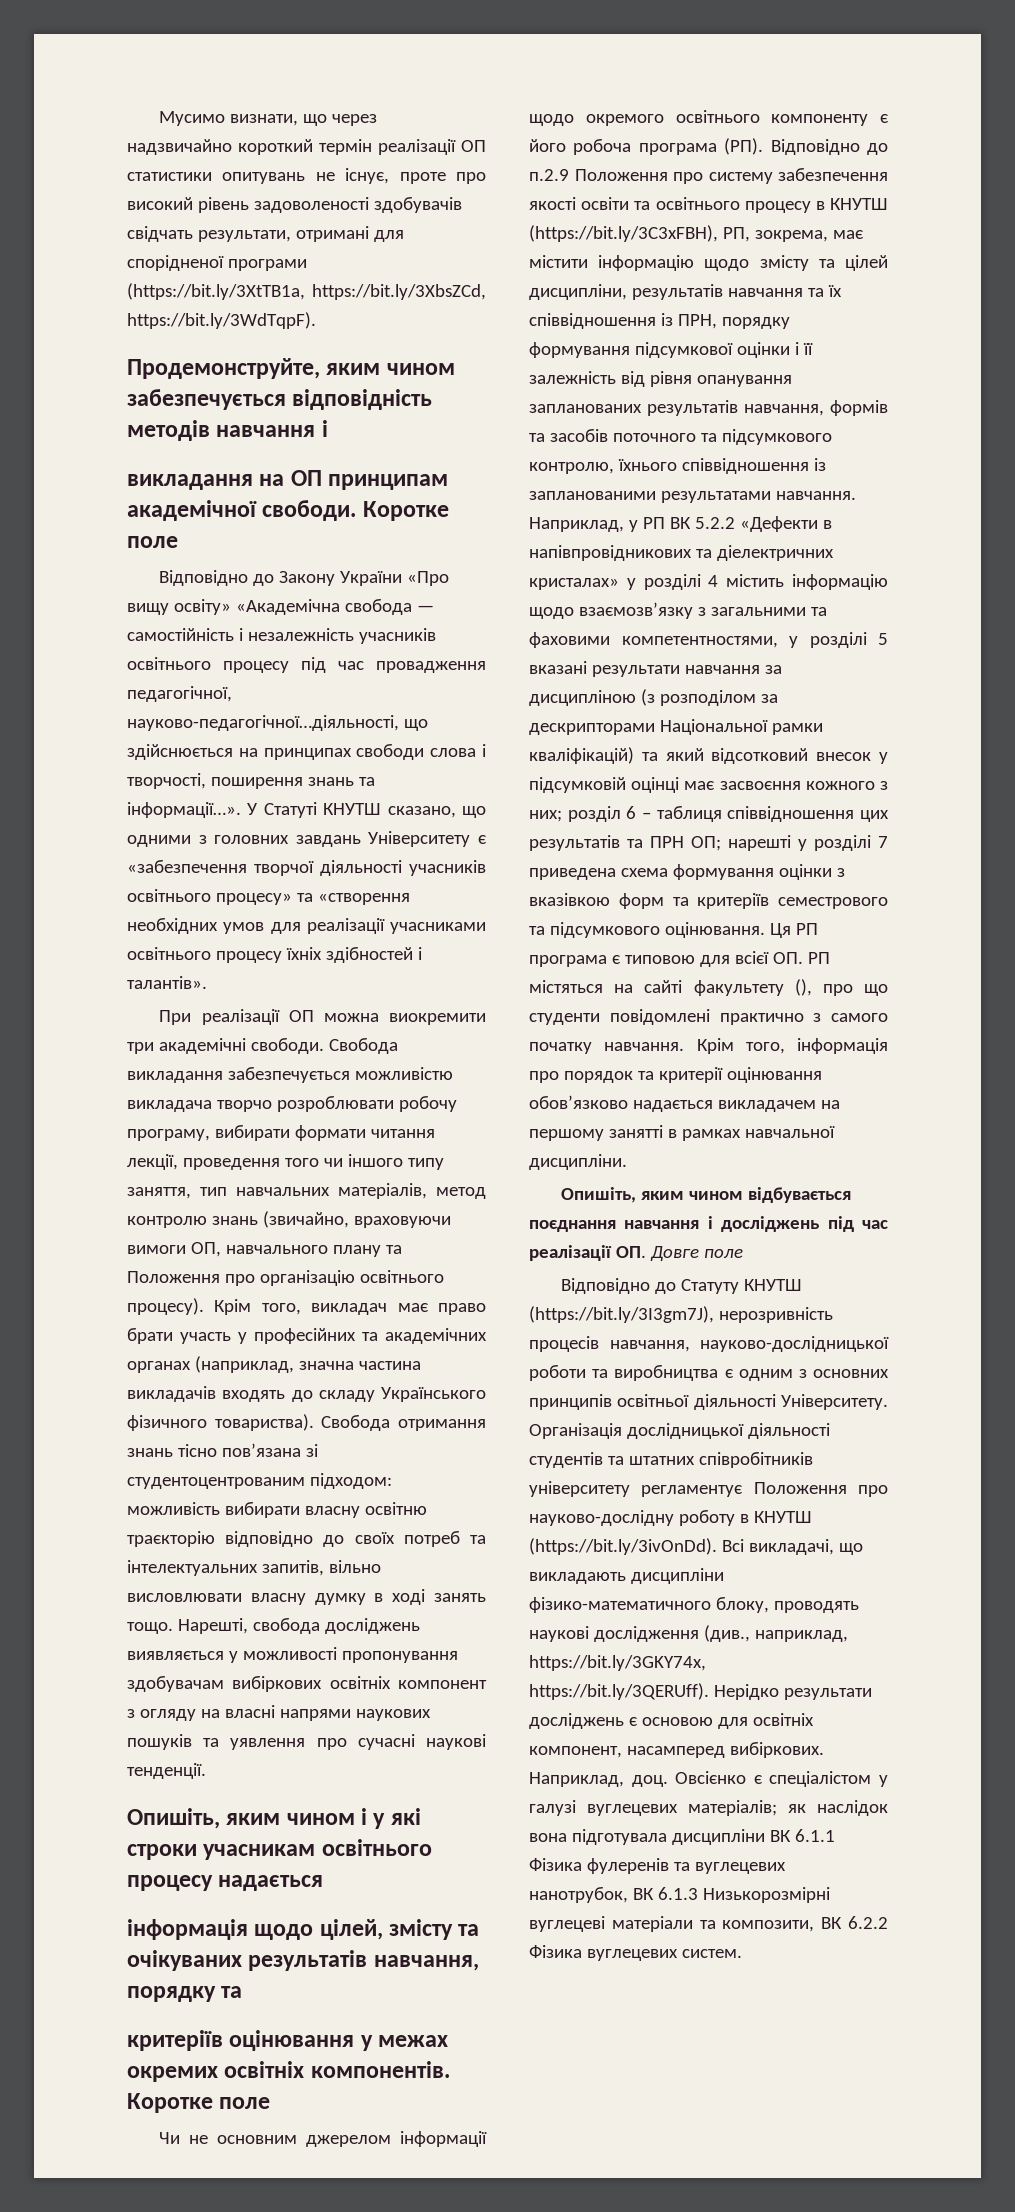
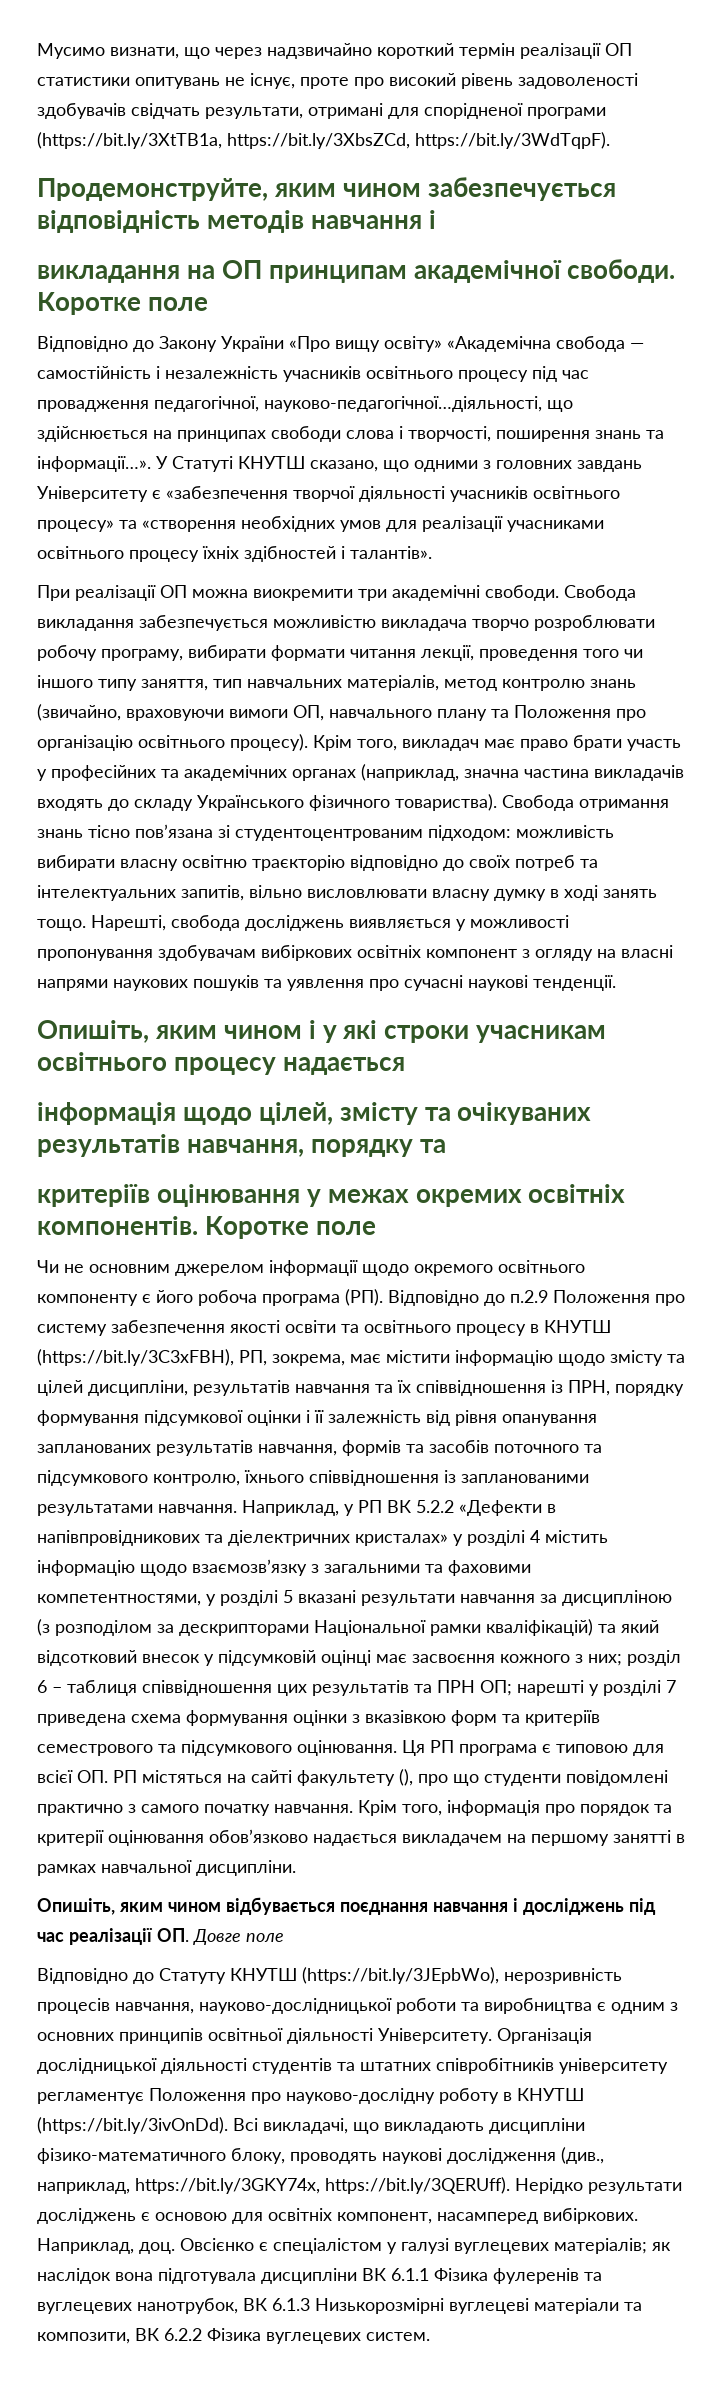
- Відповідно до Статуту КНУТШ (https://bit.ly/3I3gm7J), нерозривність процесів навчання, науково-дослідницької роботи та виробництва є одним з основних принципів освітньої діяльності Університету.
+ Відповідно до Статуту КНУТШ (https://bit.ly/3JEpbWo), нерозривність процесів навчання, науково-дослідницької роботи та виробництва є одним з основних принципів освітньої діяльності Університету.

